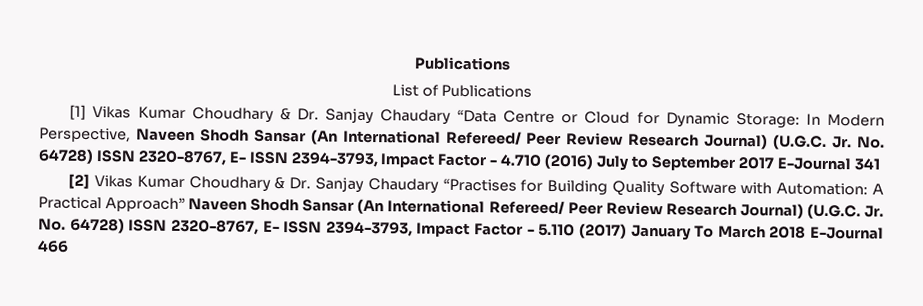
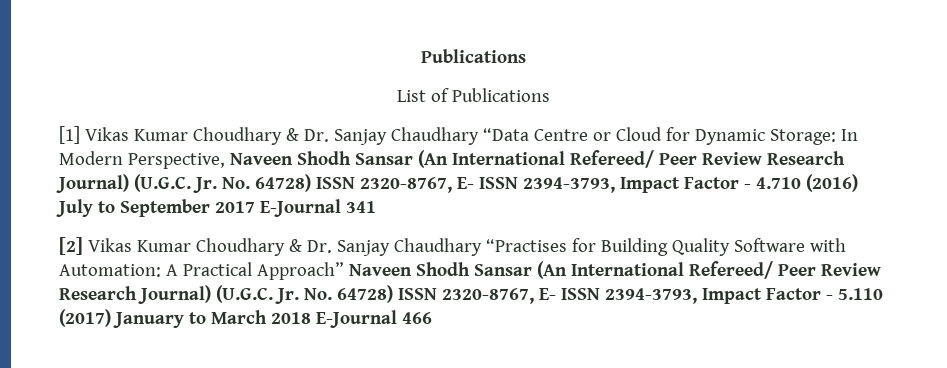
- [1] Vikas Kumar Choudhary & Dr. Sanjay Chaudary “Data Centre or Cloud for Dynamic Storage: In Modern Perspective, Naveen Shodh Sansar (An International Refereed/ Peer Review Research Journal) (U.G.C. Jr. No. 64728) ISSN 2320-8767, E- ISSN 2394-3793, Impact Factor - 4.710 (2016) July to September 2017 E-Journal 341
+ [1] Vikas Kumar Choudhary & Dr. Sanjay Chaudhary “Data Centre or Cloud for Dynamic Storage: In Modern Perspective, Naveen Shodh Sansar (An International Refereed/ Peer Review Research Journal) (U.G.C. Jr. No. 64728) ISSN 2320-8767, E- ISSN 2394-3793, Impact Factor - 4.710 (2016) July to September 2017 E-Journal 341
- [2] Vikas Kumar Choudhary & Dr. Sanjay Chaudary “Practises for Building Quality Software with Automation: A Practical Approach” Naveen Shodh Sansar (An International Refereed/ Peer Review Research Journal) (U.G.C. Jr. No. 64728) ISSN 2320-8767, E- ISSN 2394-3793, Impact Factor - 5.110 (2017) January To March 2018 E-Journal 466
+ [2] Vikas Kumar Choudhary & Dr. Sanjay Chaudhary “Practises for Building Quality Software with Automation: A Practical Approach” Naveen Shodh Sansar (An International Refereed/ Peer Review Research Journal) (U.G.C. Jr. No. 64728) ISSN 2320-8767, E- ISSN 2394-3793, Impact Factor - 5.110 (2017) January to March 2018 E-Journal 466

